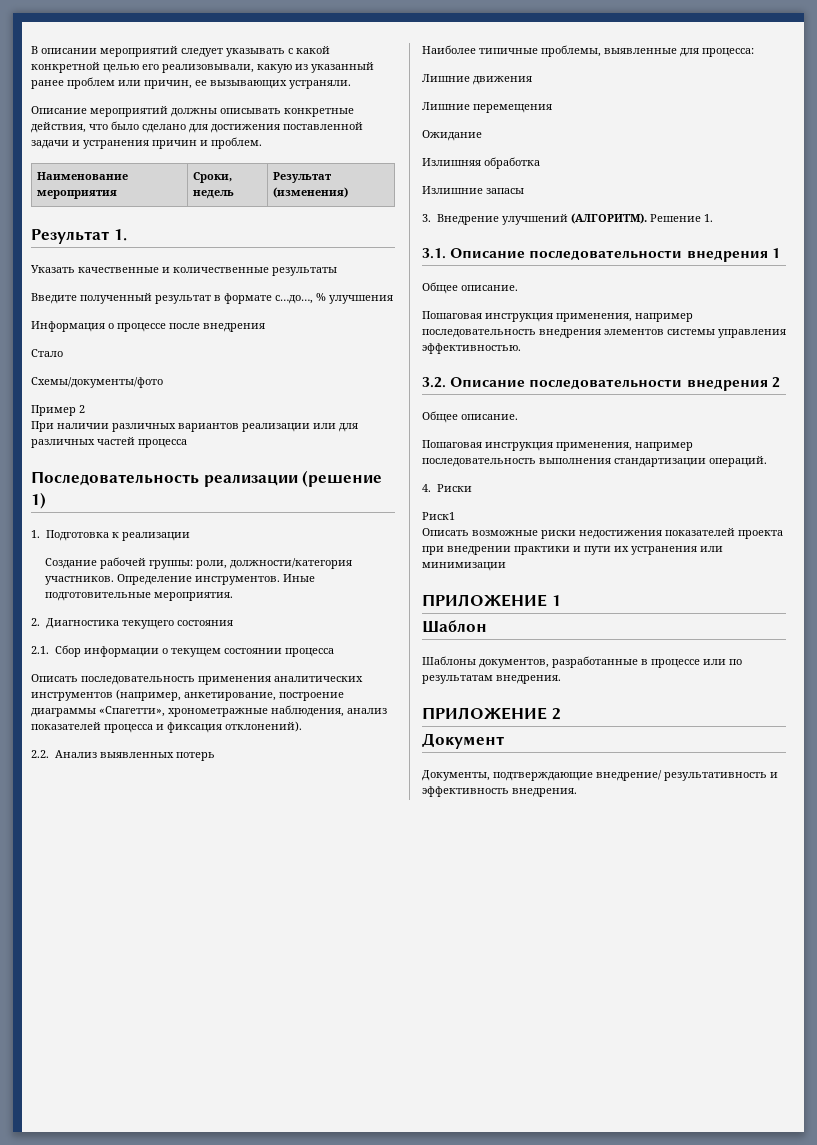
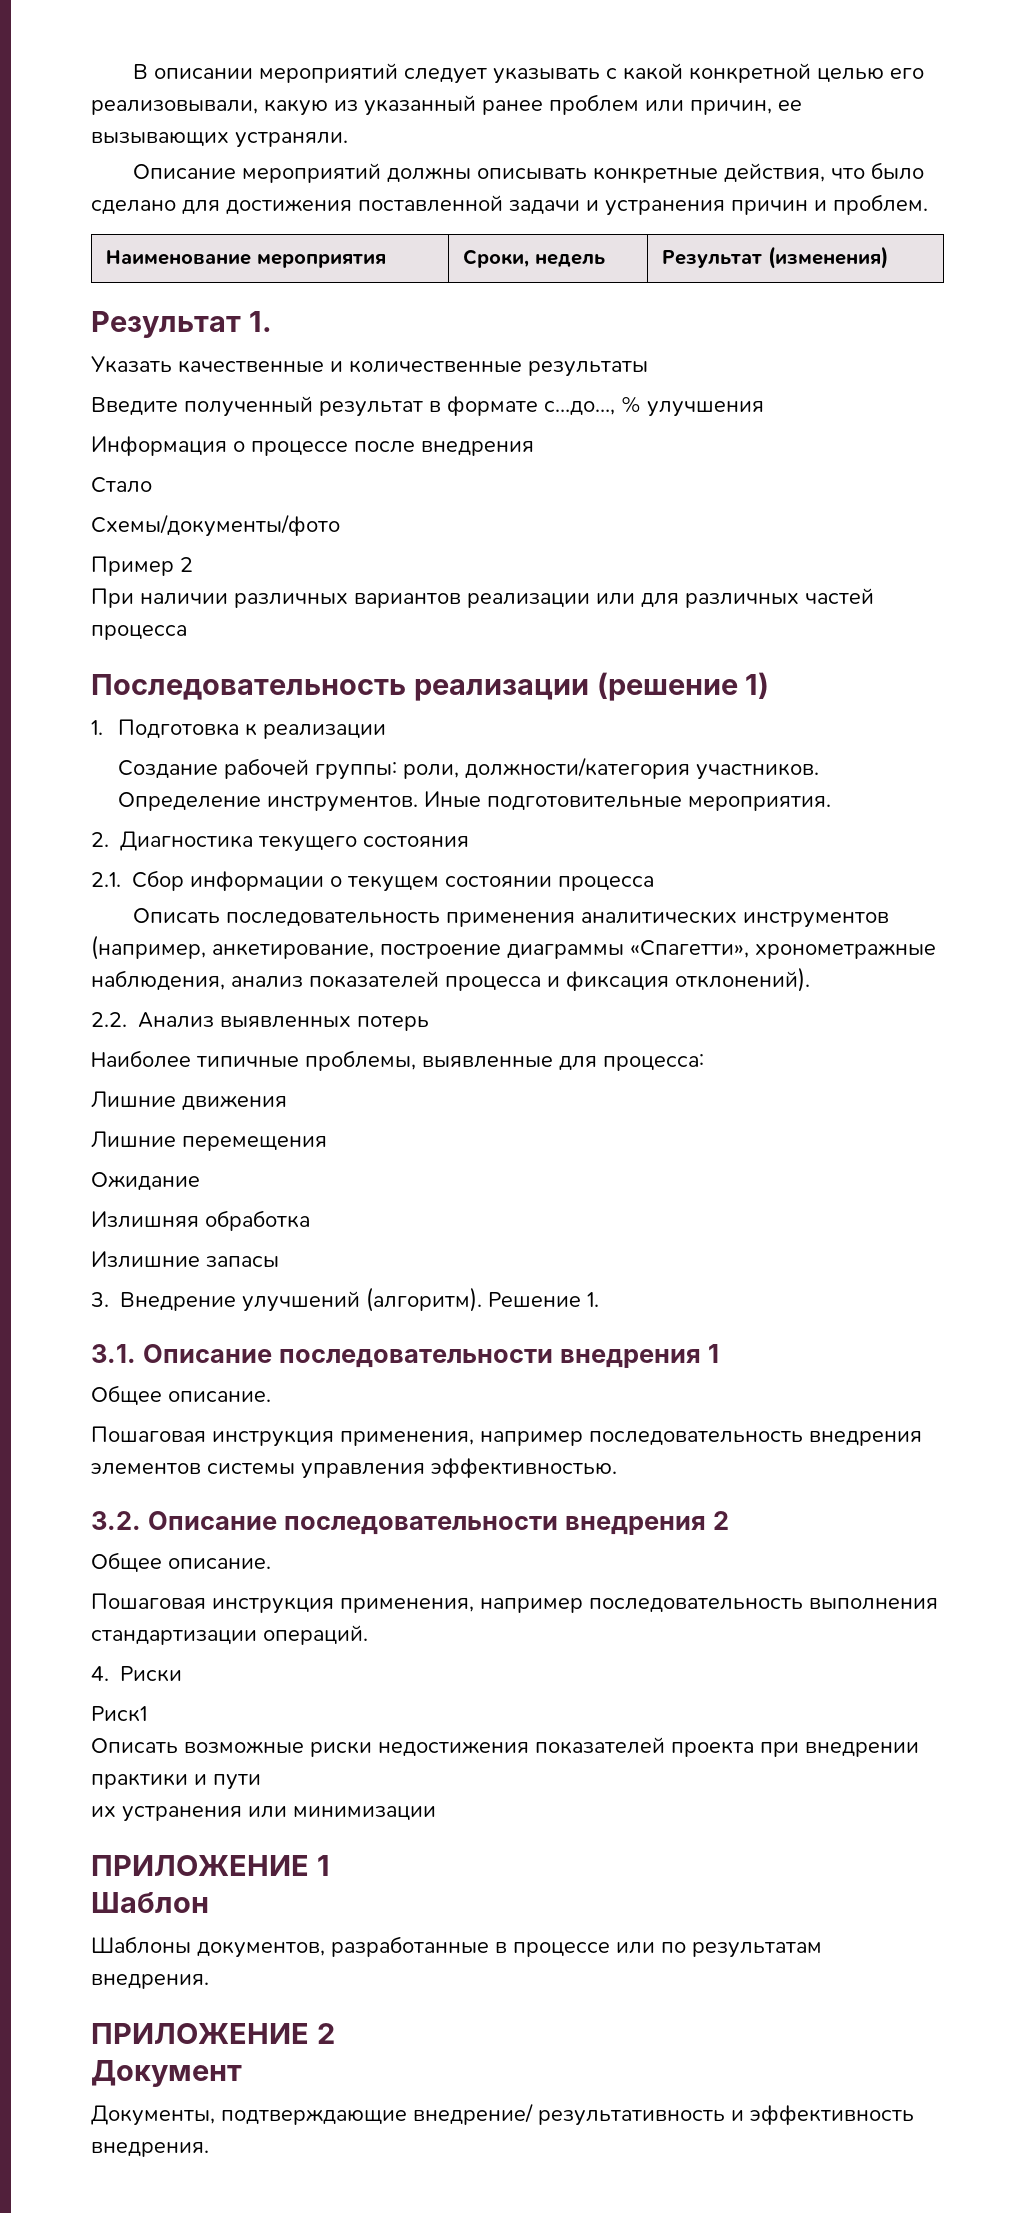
- 3. Внедрение улучшений (АЛГОРИТМ).
+ 3. Внедрение улучшений (алгоритм).
- Описать возможные риски недостижения показателей проекта при внедрении практики и пути их устранения или минимизации
+ Описать возможные риски недостижения показателей проекта при внедрении практики и пути
+ их устранения или минимизации

